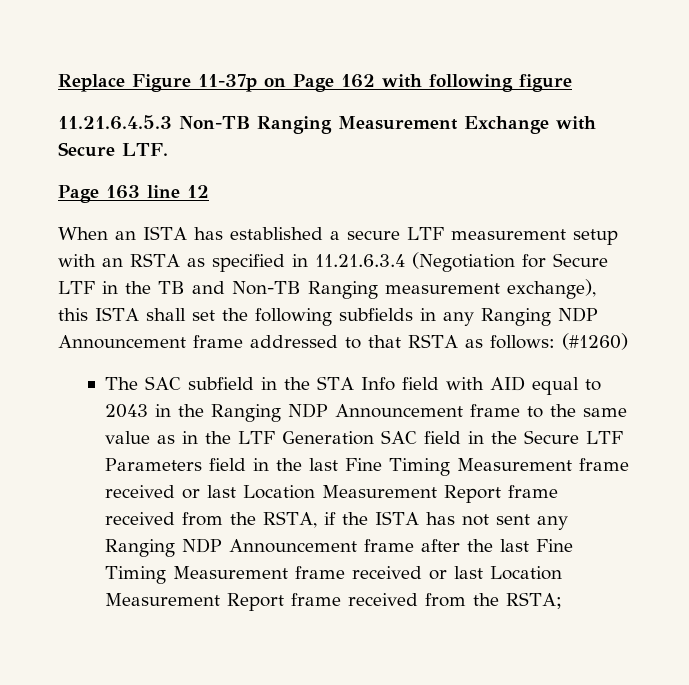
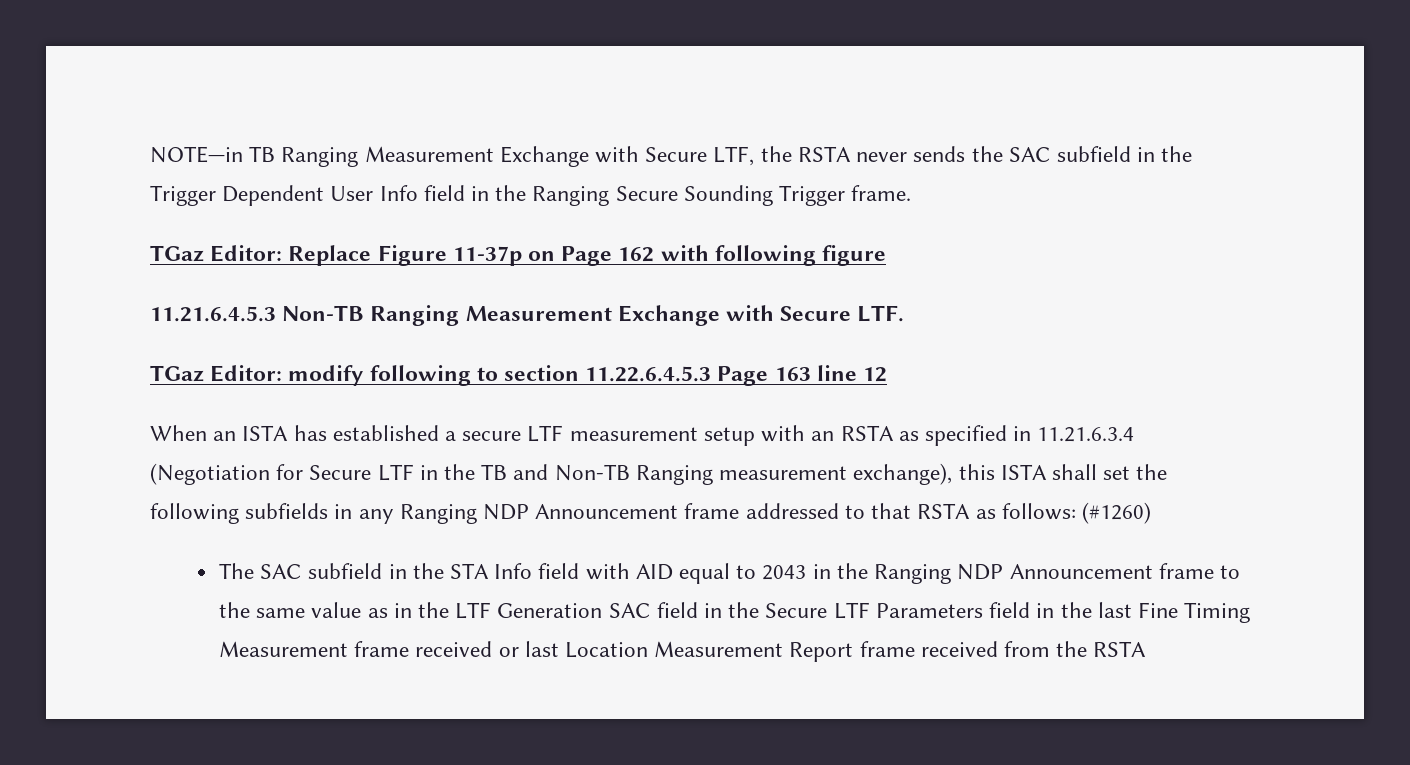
- Replace Figure 11-37p on Page 162 with following figure
+ NOTE—in TB Ranging Measurement Exchange with Secure LTF, the RSTA never sends the SAC subfield in the Trigger Dependent User Info field in the Ranging Secure Sounding Trigger frame.
+ TGaz Editor: Replace Figure 11-37p on Page 162 with following figure
- Page 163 line 12
+ TGaz Editor: modify following to section 11.22.6.4.5.3 Page 163 line 12
- The SAC subfield in the STA Info field with AID equal to 2043 in the Ranging NDP Announcement frame to the same value as in the LTF Generation SAC field in the Secure LTF Parameters field in the last Fine Timing Measurement frame received or last Location Measurement Report frame received from the RSTA, if the ISTA has not sent any Ranging NDP Announcement frame after the last Fine Timing Measurement frame received or last Location Measurement Report frame received from the RSTA;
+ The SAC subfield in the STA Info field with AID equal to 2043 in the Ranging NDP Announcement frame to the same value as in the LTF Generation SAC field in the Secure LTF Parameters field in the last Fine Timing Measurement frame received or last Location Measurement Report frame received from the RSTA

